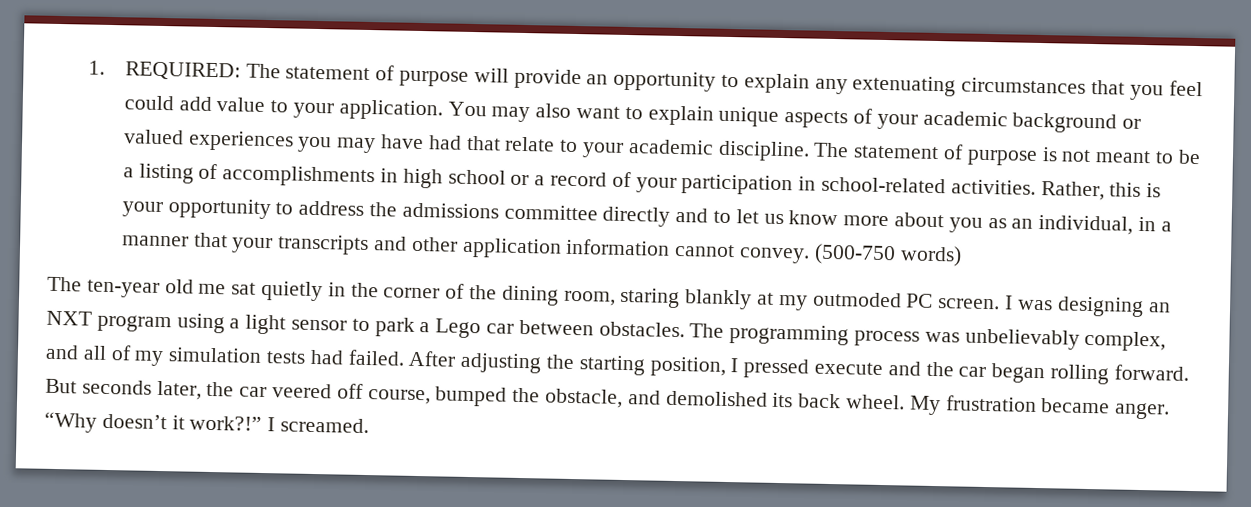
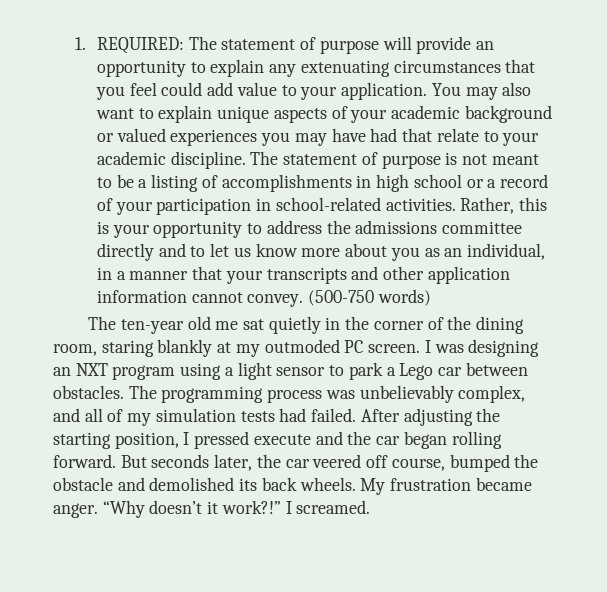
- But seconds later, the car veered off course, bumped the obstacle, and demolished its back wheel.
+ But seconds later, the car veered off course, bumped the obstacle and demolished its back wheels.

